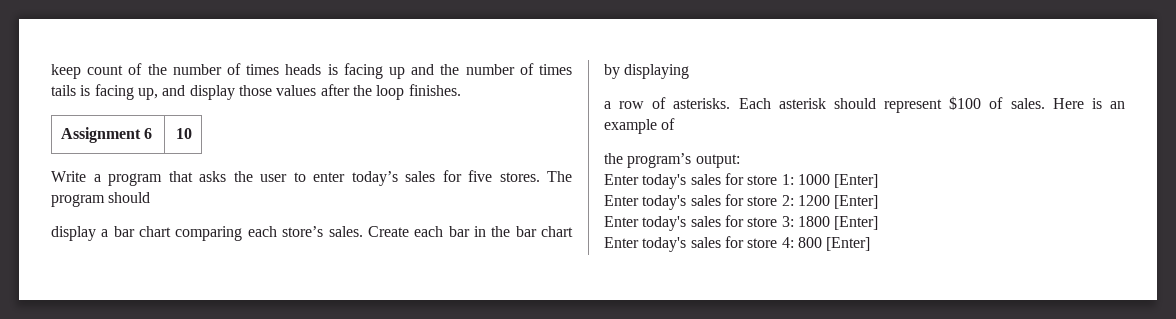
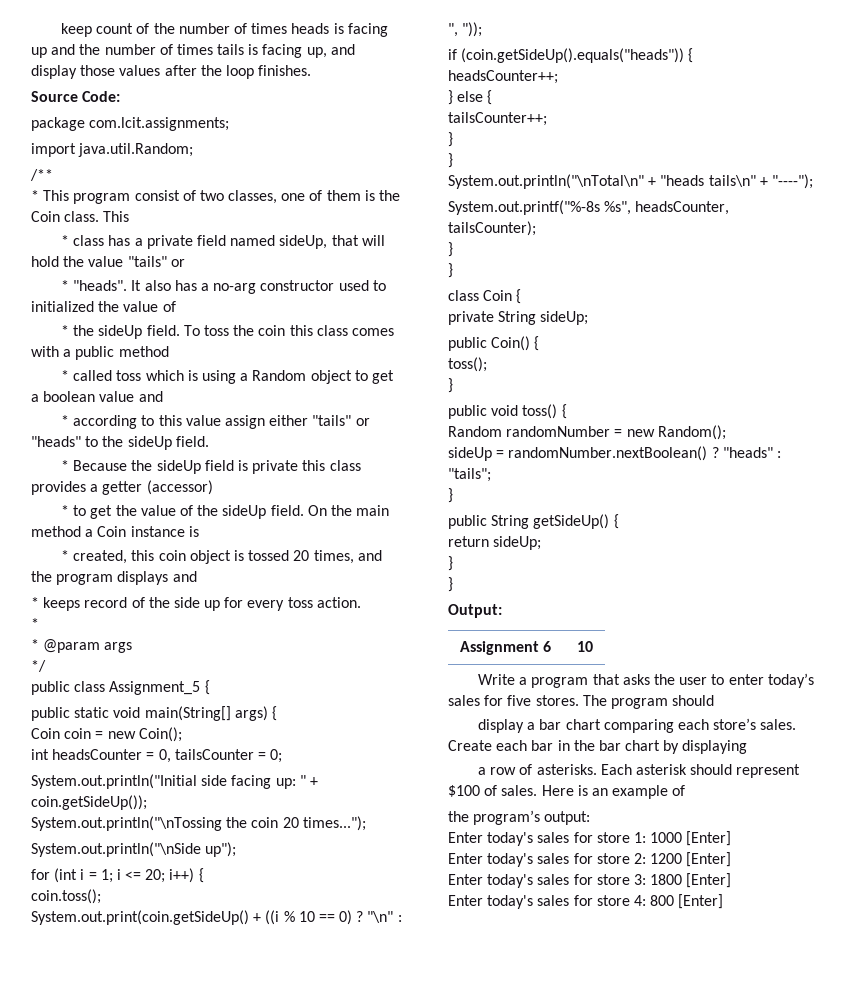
+ Source Code:
+ package com.lcit.assignments;
+ import java.util.Random;
+ /**
+ * This program consist of two classes, one of them is the Coin class. This
+ * class has a private field named sideUp, that will hold the value "tails" or
+ * "heads". It also has a no-arg constructor used to initialized the value of
+ * the sideUp field. To toss the coin this class comes with a public method
+ * called toss which is using a Random object to get a boolean value and
+ * according to this value assign either "tails" or "heads" to the sideUp field.
+ * Because the sideUp field is private this class provides a getter (accessor)
+ * to get the value of the sideUp field. On the main method a Coin instance is
+ * created, this coin object is tossed 20 times, and the program displays and
+ * keeps record of the side up for every toss action.
+ *
+ * @param args
+ */
+ public class Assignment_5 {
+ public static void main(String[] args) {
+ Coin coin = new Coin();
+ int headsCounter = 0, tailsCounter = 0;
+ System.out.println("Initial side facing up: " + coin.getSideUp());
+ System.out.println("\nTossing the coin 20 times...");
+ System.out.println("\nSide up");
+ for (int i = 1; i <= 20; i++) {
+ coin.toss();
+ System.out.print(coin.getSideUp() + ((i % 10 == 0) ? "\n" : ", "));
+ if (coin.getSideUp().equals("heads")) {
+ headsCounter++;
+ } else {
+ tailsCounter++;
+ }
+ }
+ System.out.println("\nTotal\n" + "heads tails\n" + "----");
+ System.out.printf("%-8s %s", headsCounter, tailsCounter);
+ }
+ }
+ class Coin {
+ private String sideUp;
+ public Coin() {
+ toss();
+ }
+ public void toss() {
+ Random randomNumber = new Random();
+ sideUp = randomNumber.nextBoolean() ? "heads" : "tails";
+ }
+ public String getSideUp() {
+ return sideUp;
+ }
+ }
+ Output:

